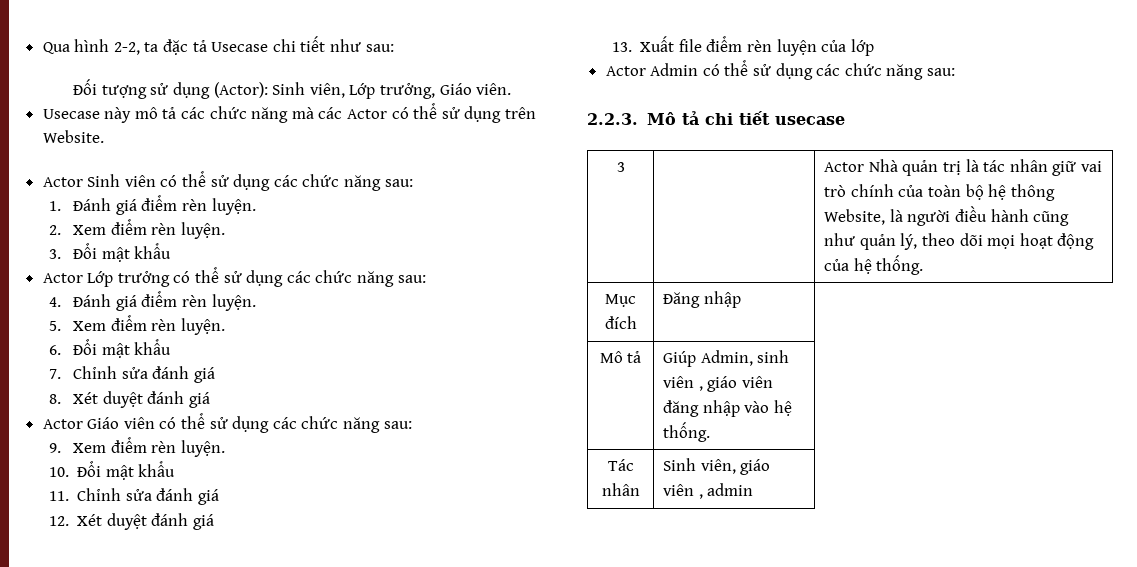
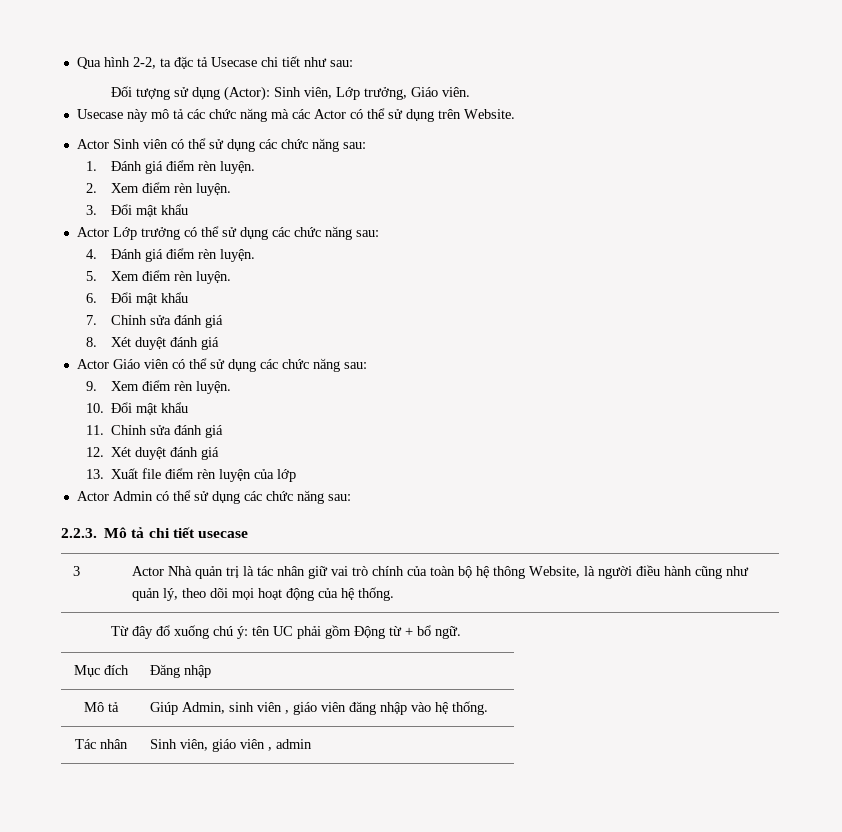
+ Từ đây đổ xuống chú ý: tên UC phải gồm Động từ + bổ ngữ.

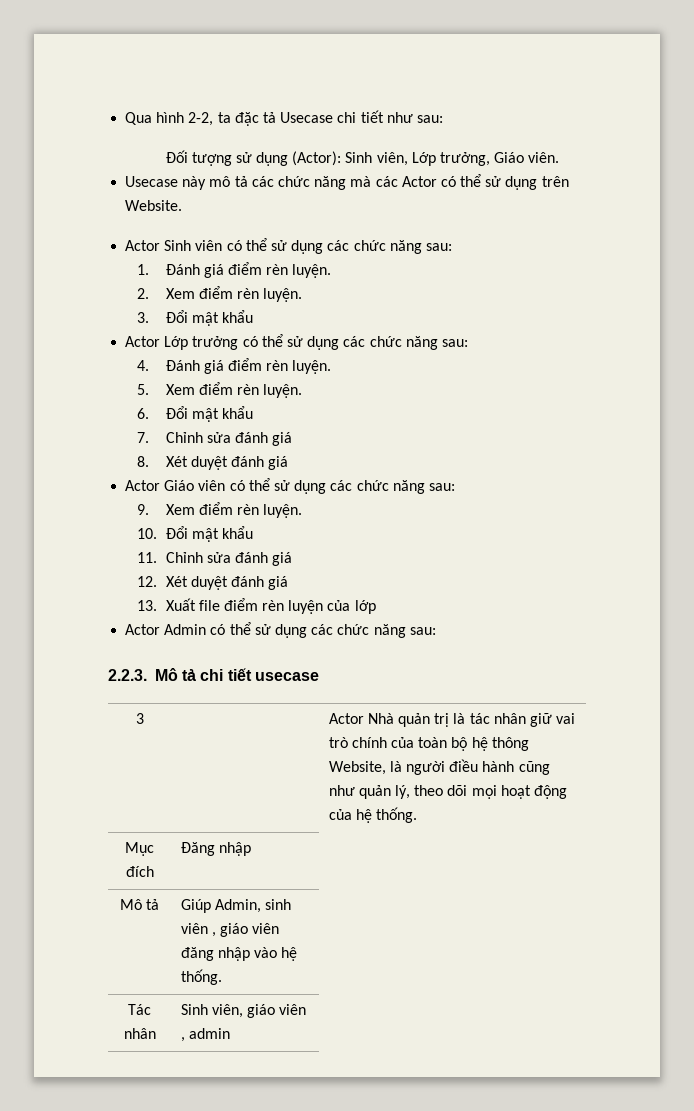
- Từ đây đổ xuống chú ý: tên UC phải gồm Động từ + bổ ngữ.

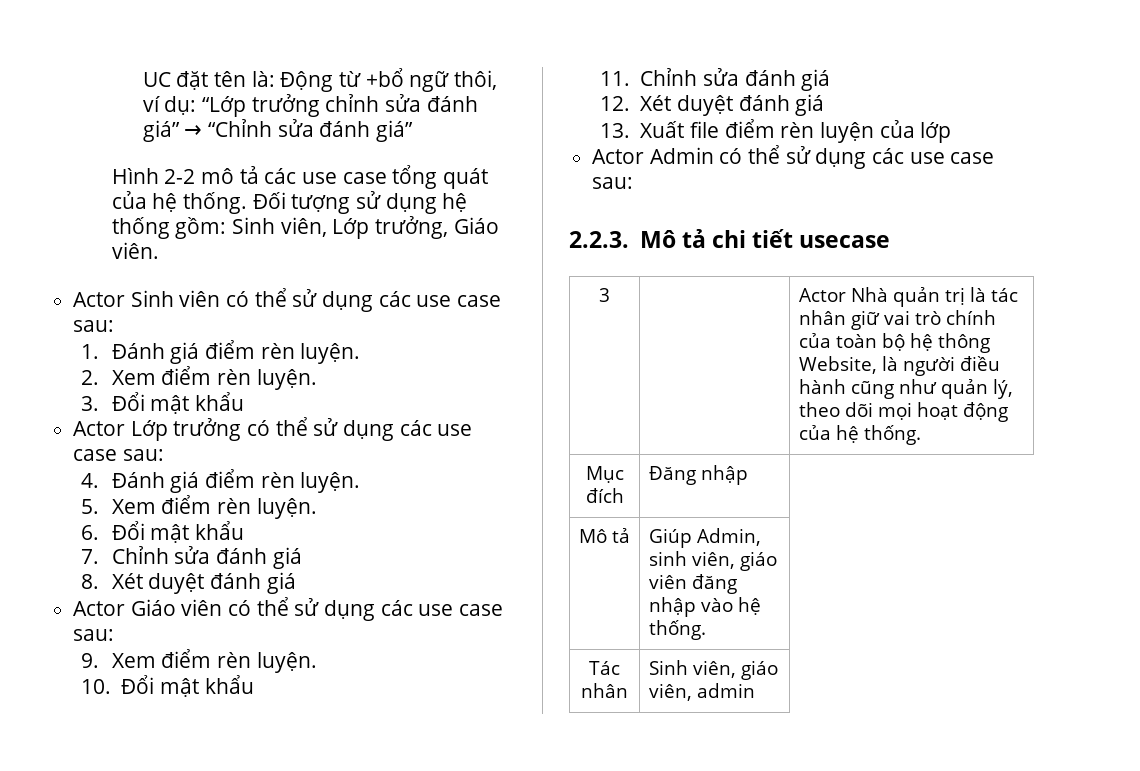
- Qua hình 2-2, ta đặc tả Usecase chi tiết như sau:
- Đối tượng sử dụng (Actor): Sinh viên, Lớp trưởng, Giáo viên.
+ UC đặt tên là: Động từ +bổ ngữ thôi, ví dụ: “Lớp trưởng chỉnh sửa đánh giá” → “Chỉnh sửa đánh giá”
+ Hình 2-2 mô tả các use case tổng quát của hệ thống. Đối tượng sử dụng hệ thống gồm: Sinh viên, Lớp trưởng, Giáo viên.
- Usecase này mô tả các chức năng mà các Actor có thể sử dụng trên Website.
- Actor Sinh viên có thể sử dụng các chức năng sau:
+ Actor Sinh viên có thể sử dụng các use case sau:
- Actor Lớp trưởng có thể sử dụng các chức năng sau:
+ Actor Lớp trưởng có thể sử dụng các use case sau:
- Actor Giáo viên có thể sử dụng các chức năng sau:
+ Actor Giáo viên có thể sử dụng các use case sau:
- Actor Admin có thể sử dụng các chức năng sau:
+ Actor Admin có thể sử dụng các use case sau:
- Mô tả | Giúp Admin, sinh viên , giáo viên đăng nhập vào hệ thống.
+ Mô tả | Giúp Admin, sinh viên, giáo viên đăng nhập vào hệ thống.
- Tác nhân | Sinh viên, giáo viên , admin
+ Tác nhân | Sinh viên, giáo viên, admin

